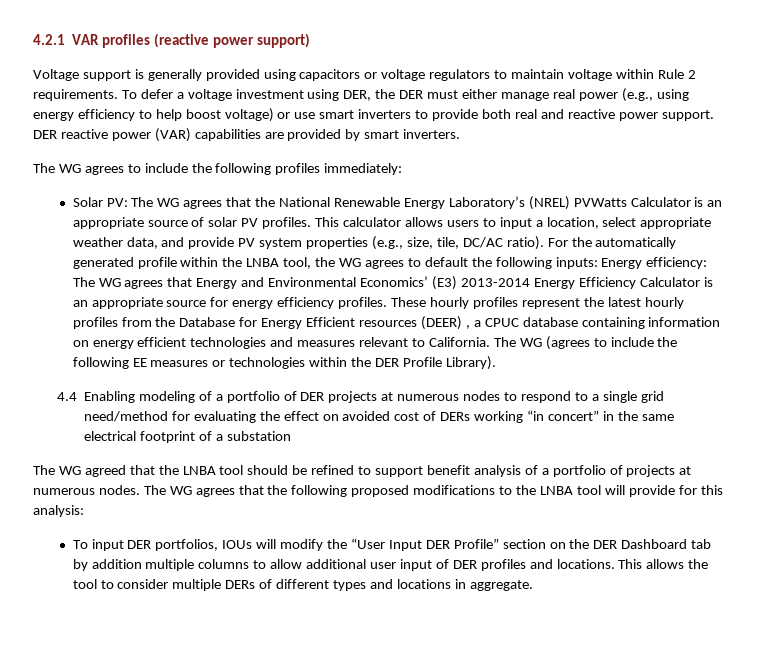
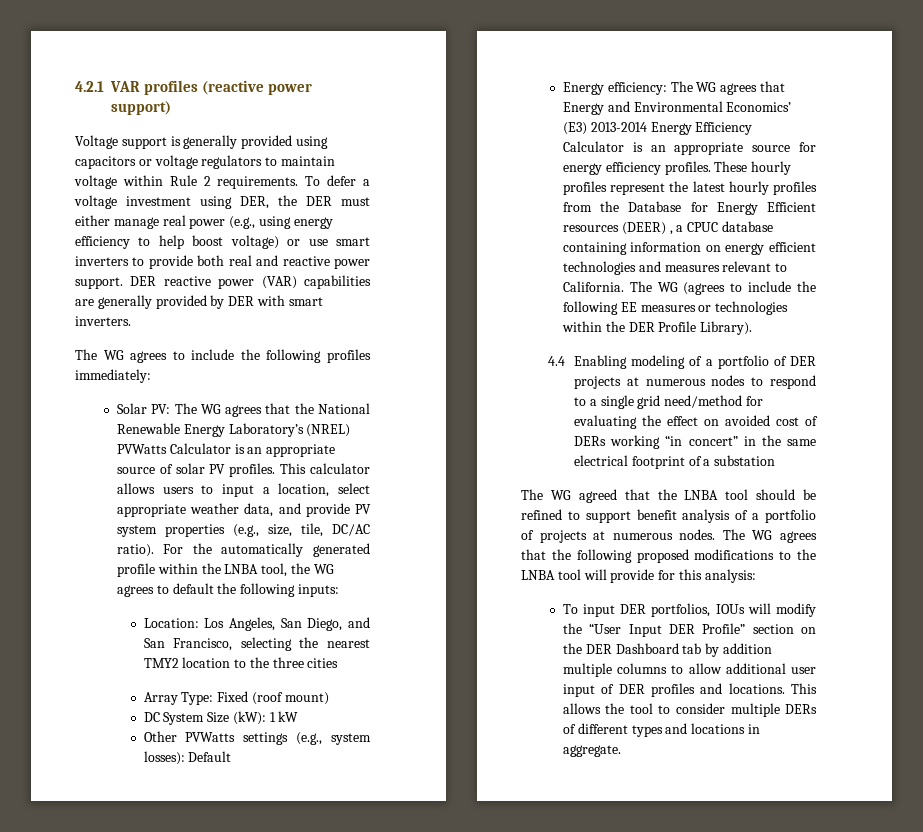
- DER reactive power (VAR) capabilities are provided by smart inverters.
+ DER reactive power (VAR) capabilities are generally provided by DER with smart inverters.
- For the automatically generated profile within the LNBA tool, the WG agrees to default the following inputs: Energy efficiency: The WG agrees that Energy and Environmental Economics’ (E3) 2013-2014 Energy Efficiency Calculator is an appropriate source for energy efficiency profiles.
+ For the automatically generated profile within the LNBA tool, the WG agrees to default the following inputs:
+ Location: Los Angeles, San Diego, and San Francisco, selecting the nearest TMY2 location to the three cities
+ Array Type: Fixed (roof mount)
+ DC System Size (kW): 1 kW
+ Other PVWatts settings (e.g., system losses): Default
+ Energy efficiency: The WG agrees that Energy and Environmental Economics’ (E3) 2013-2014 Energy Efficiency Calculator is an appropriate source for energy efficiency profiles.

